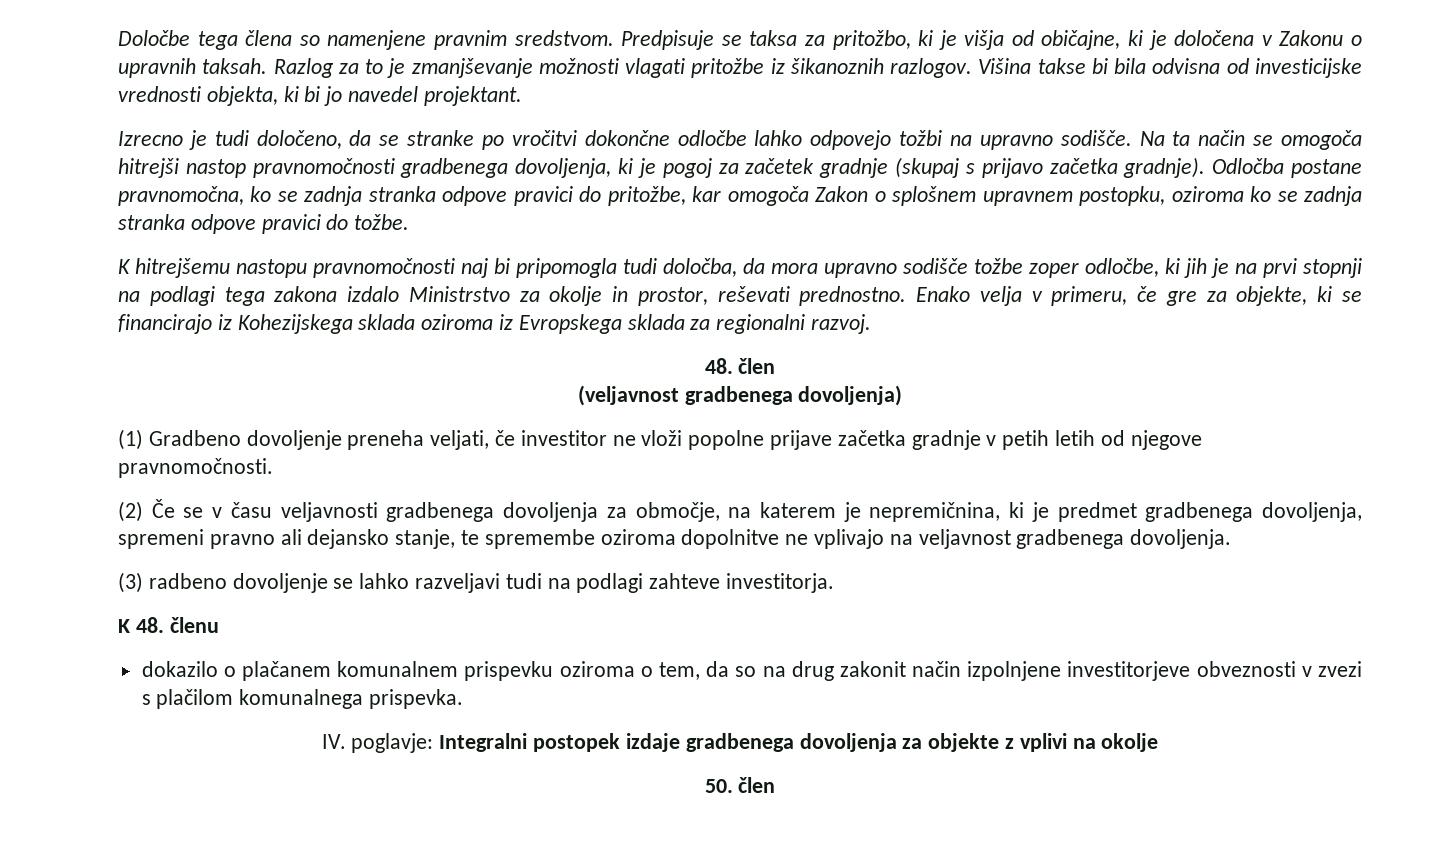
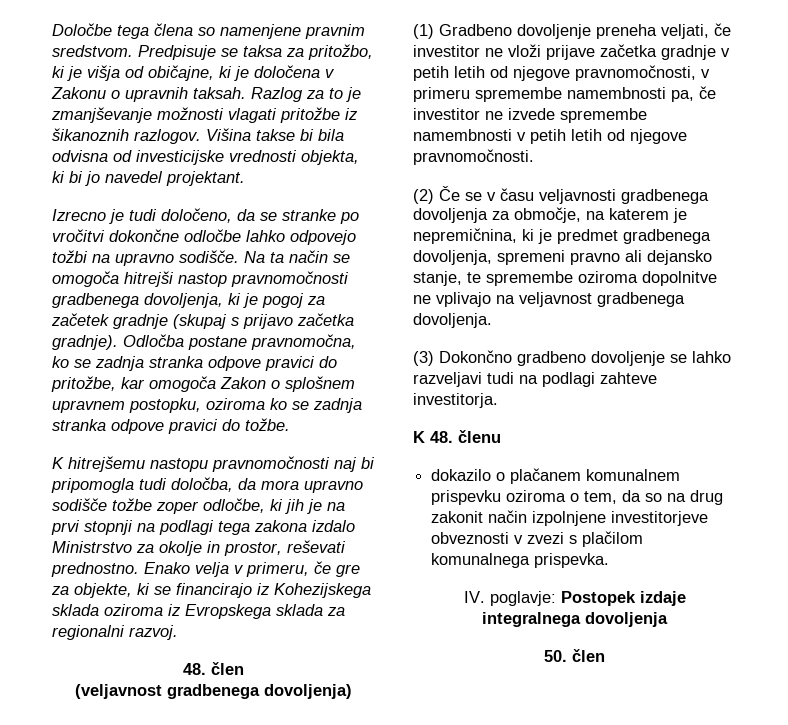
- (1) Gradbeno dovoljenje preneha veljati, če investitor ne vloži popolne prijave začetka gradnje v petih letih od njegove pravnomočnosti.
+ (1) Gradbeno dovoljenje preneha veljati, če investitor ne vloži prijave začetka gradnje v petih letih od njegove pravnomočnosti, v primeru spremembe namembnosti pa, če investitor ne izvede spremembe namembnosti v petih letih od njegove pravnomočnosti.
- (3) radbeno dovoljenje se lahko razveljavi tudi na podlagi zahteve investitorja.
+ (3) Dokončno gradbeno dovoljenje se lahko razveljavi tudi na podlagi zahteve investitorja.
- IV. poglavje: Integralni postopek izdaje gradbenega dovoljenja za objekte z vplivi na okolje
+ IV. poglavje: Postopek izdaje integralnega dovoljenja

